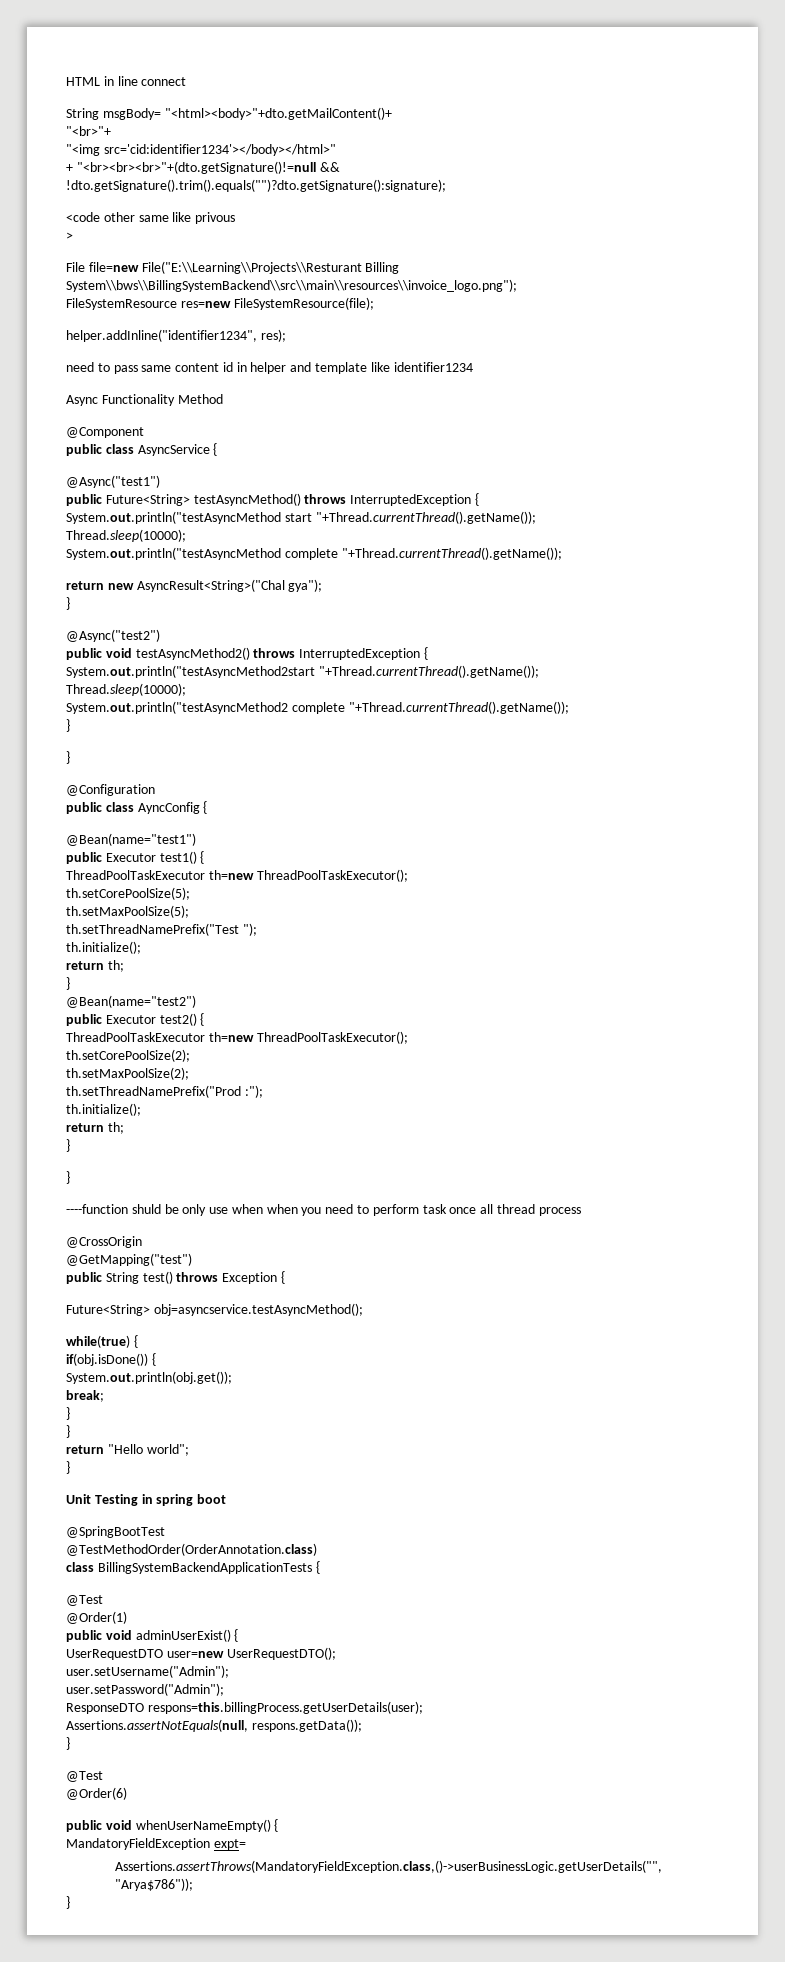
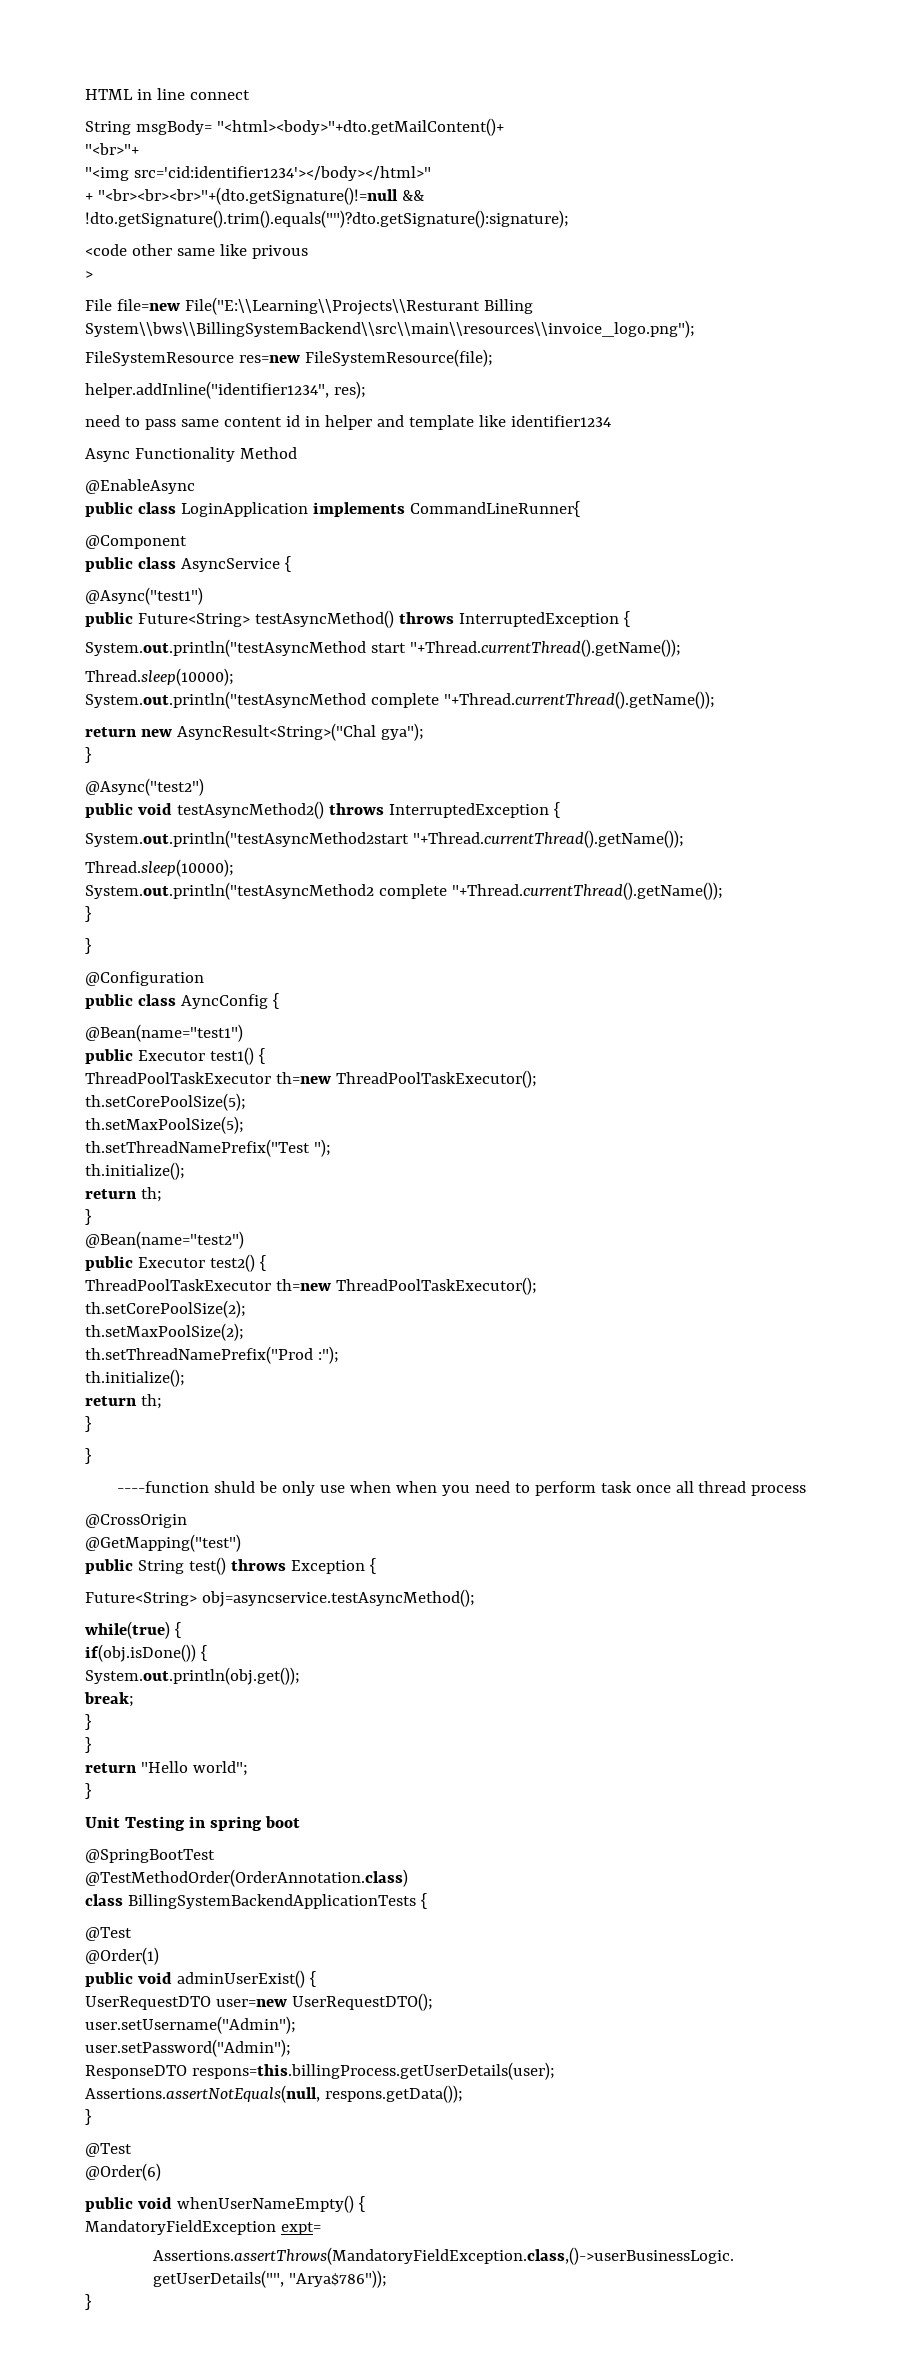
+ @EnableAsync
+ public class LoginApplication implements CommandLineRunner{

